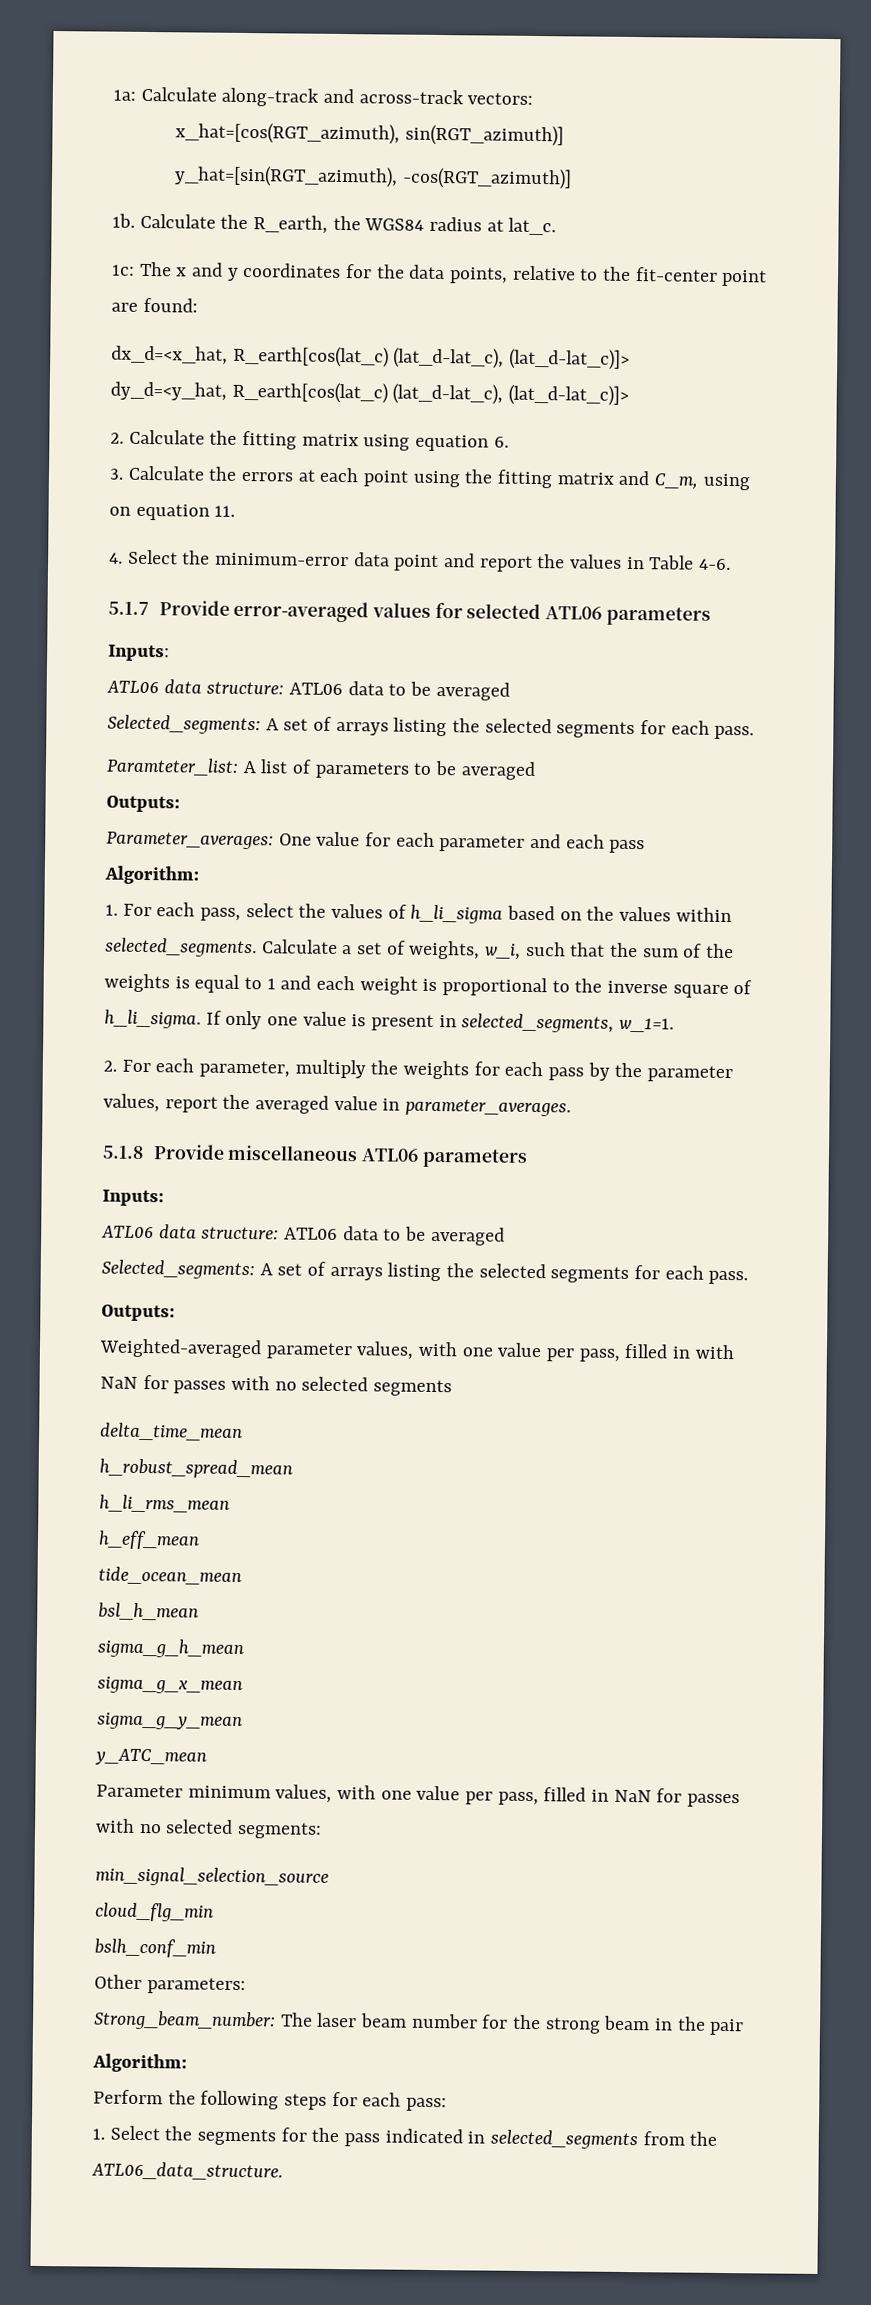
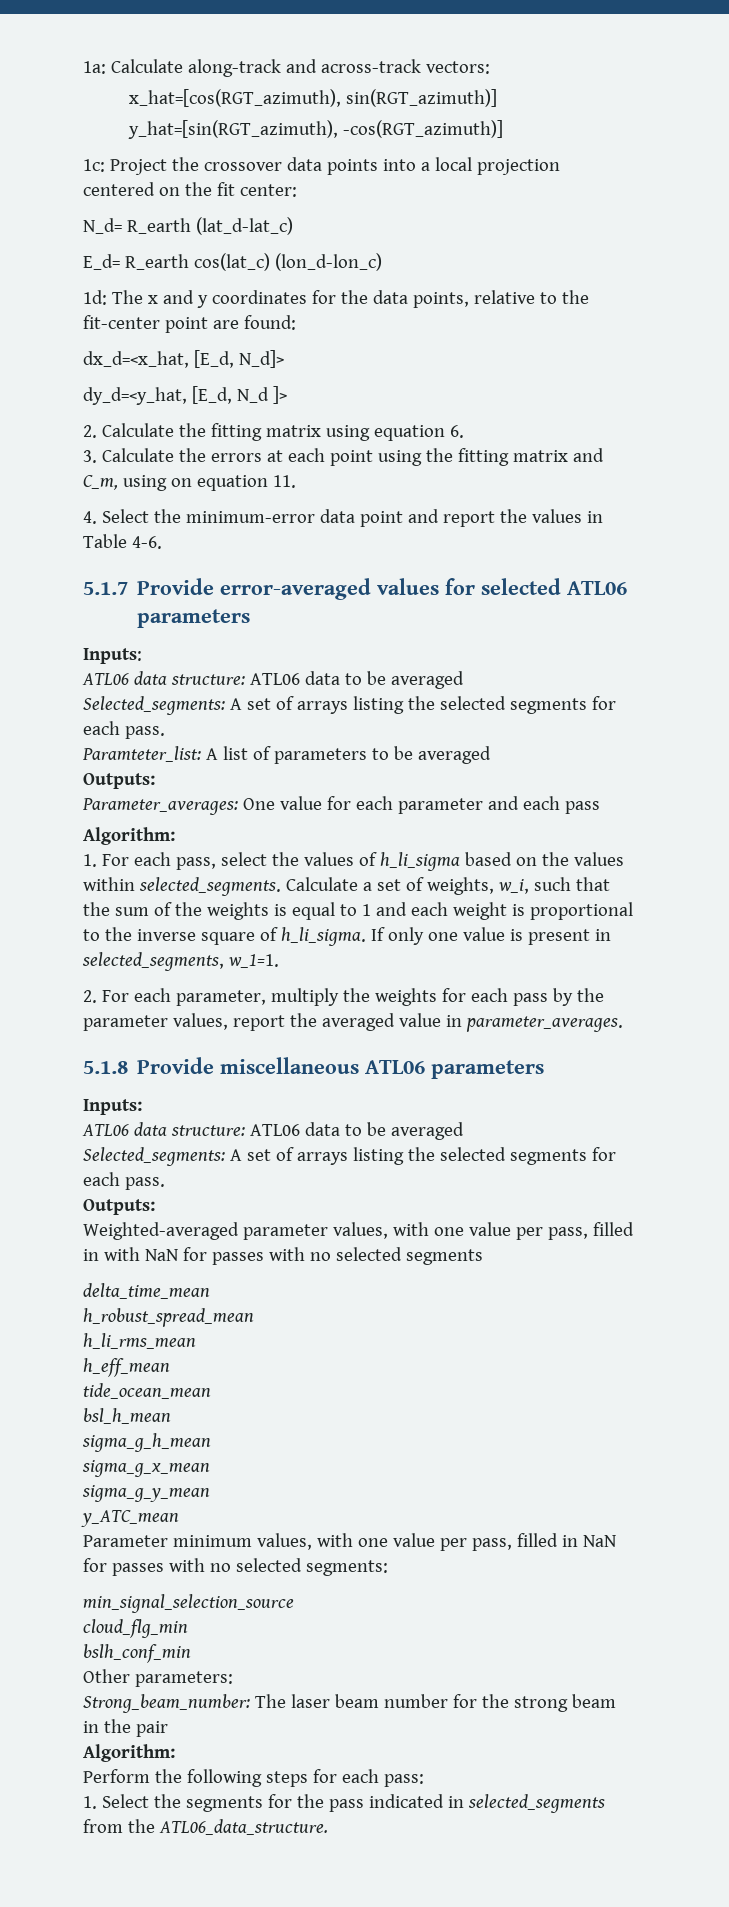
- 1b. Calculate the R_earth, the WGS84 radius at lat_c.
- 1c: The x and y coordinates for the data points, relative to the fit-center point are found:
+ 1c: Project the crossover data points into a local projection centered on the fit center:
+ N_d= R_earth (lat_d-lat_c)
+ E_d= R_earth cos(lat_c) (lon_d-lon_c)
+ 1d: The x and y coordinates for the data points, relative to the fit-center point are found:
- dx_d=<x_hat, R_earth[cos(lat_c) (lat_d-lat_c), (lat_d-lat_c)]>
- dy_d=<y_hat, R_earth[cos(lat_c) (lat_d-lat_c), (lat_d-lat_c)]>
+ dx_d=<x_hat, [E_d, N_d]>
+ dy_d=<y_hat, [E_d, N_d ]>

